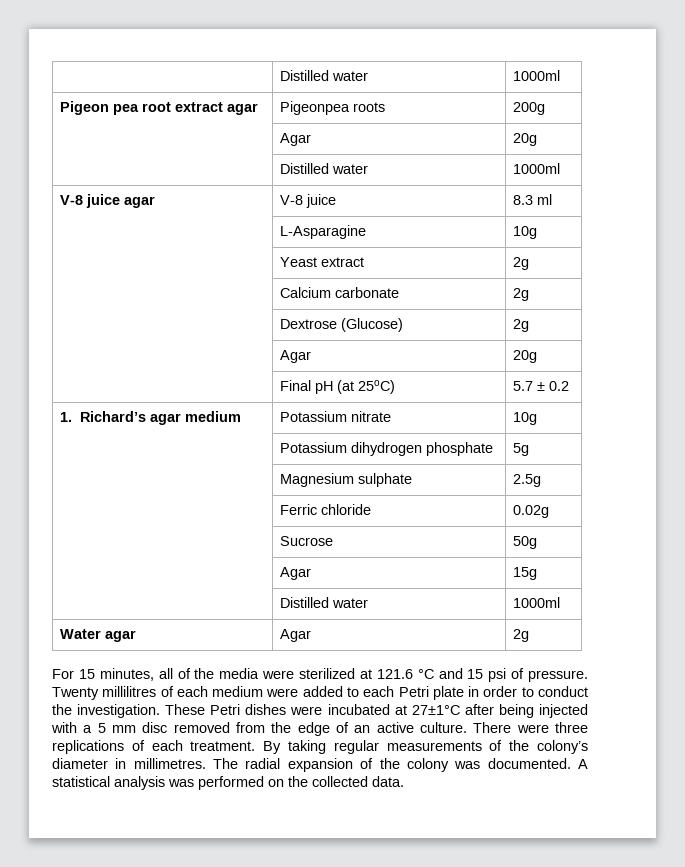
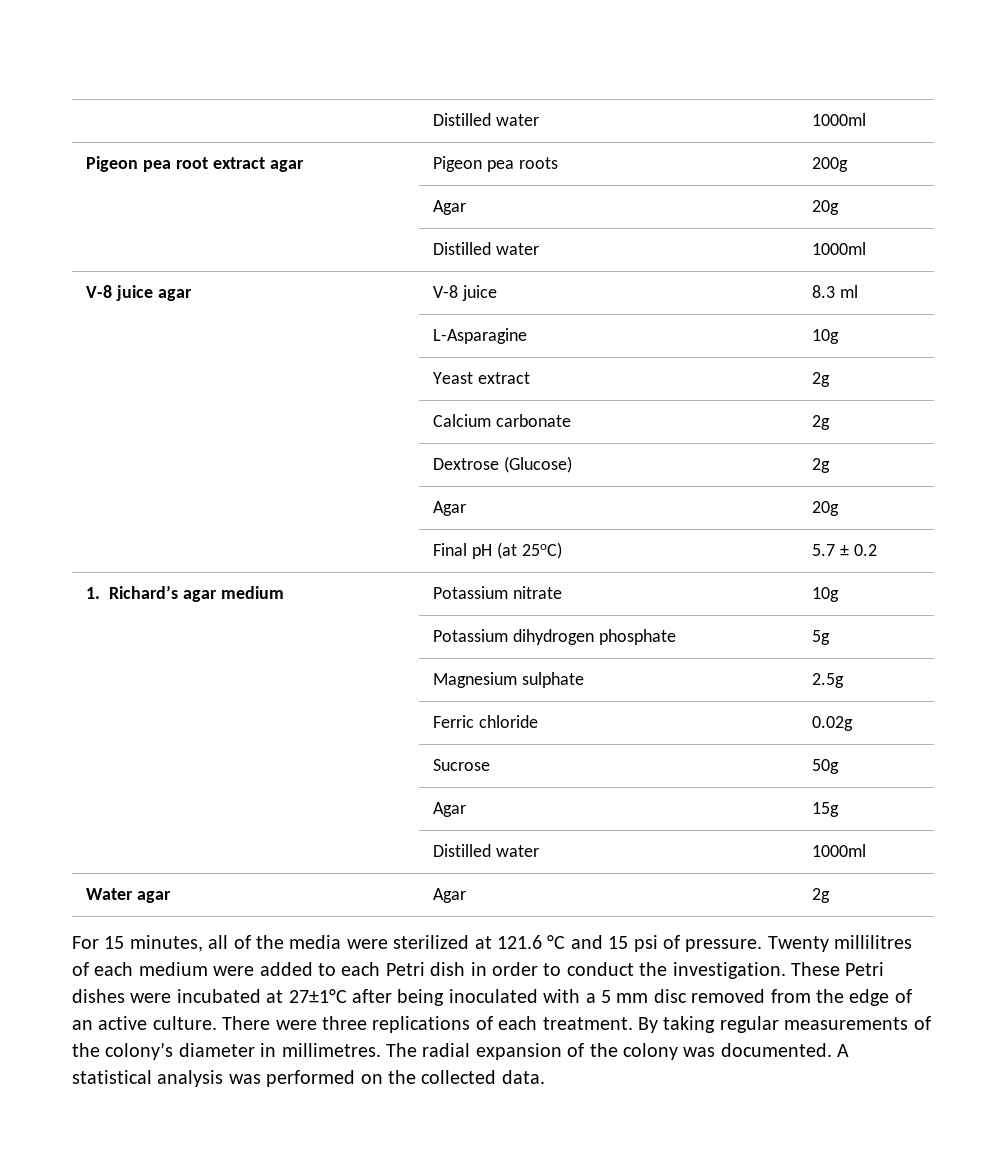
- Pigeon pea root extract agar | Pigeonpea roots | 200g
+ Pigeon pea root extract agar | Pigeon pea roots | 200g
- Twenty millilitres of each medium were added to each Petri plate in order to conduct the investigation.
+ Twenty millilitres of each medium were added to each Petri dish in order to conduct the investigation.
- These Petri dishes were incubated at 27±1°C after being injected with a 5 mm disc removed from the edge of an active culture.
+ These Petri dishes were incubated at 27±1°C after being inoculated with a 5 mm disc removed from the edge of an active culture.

